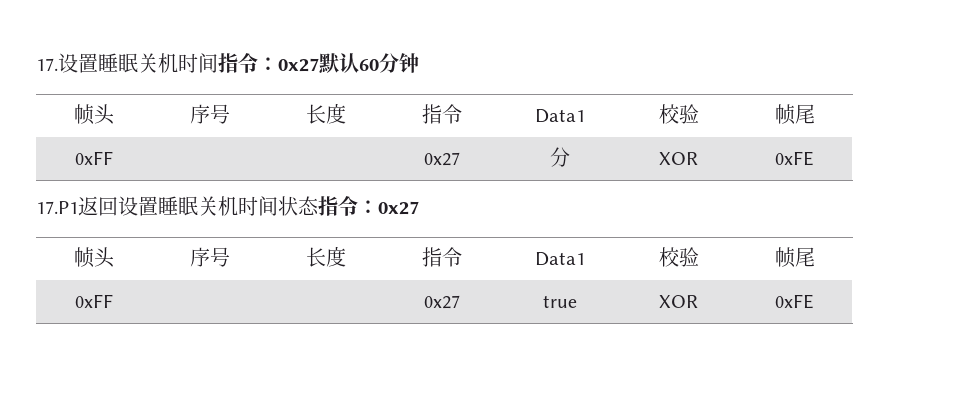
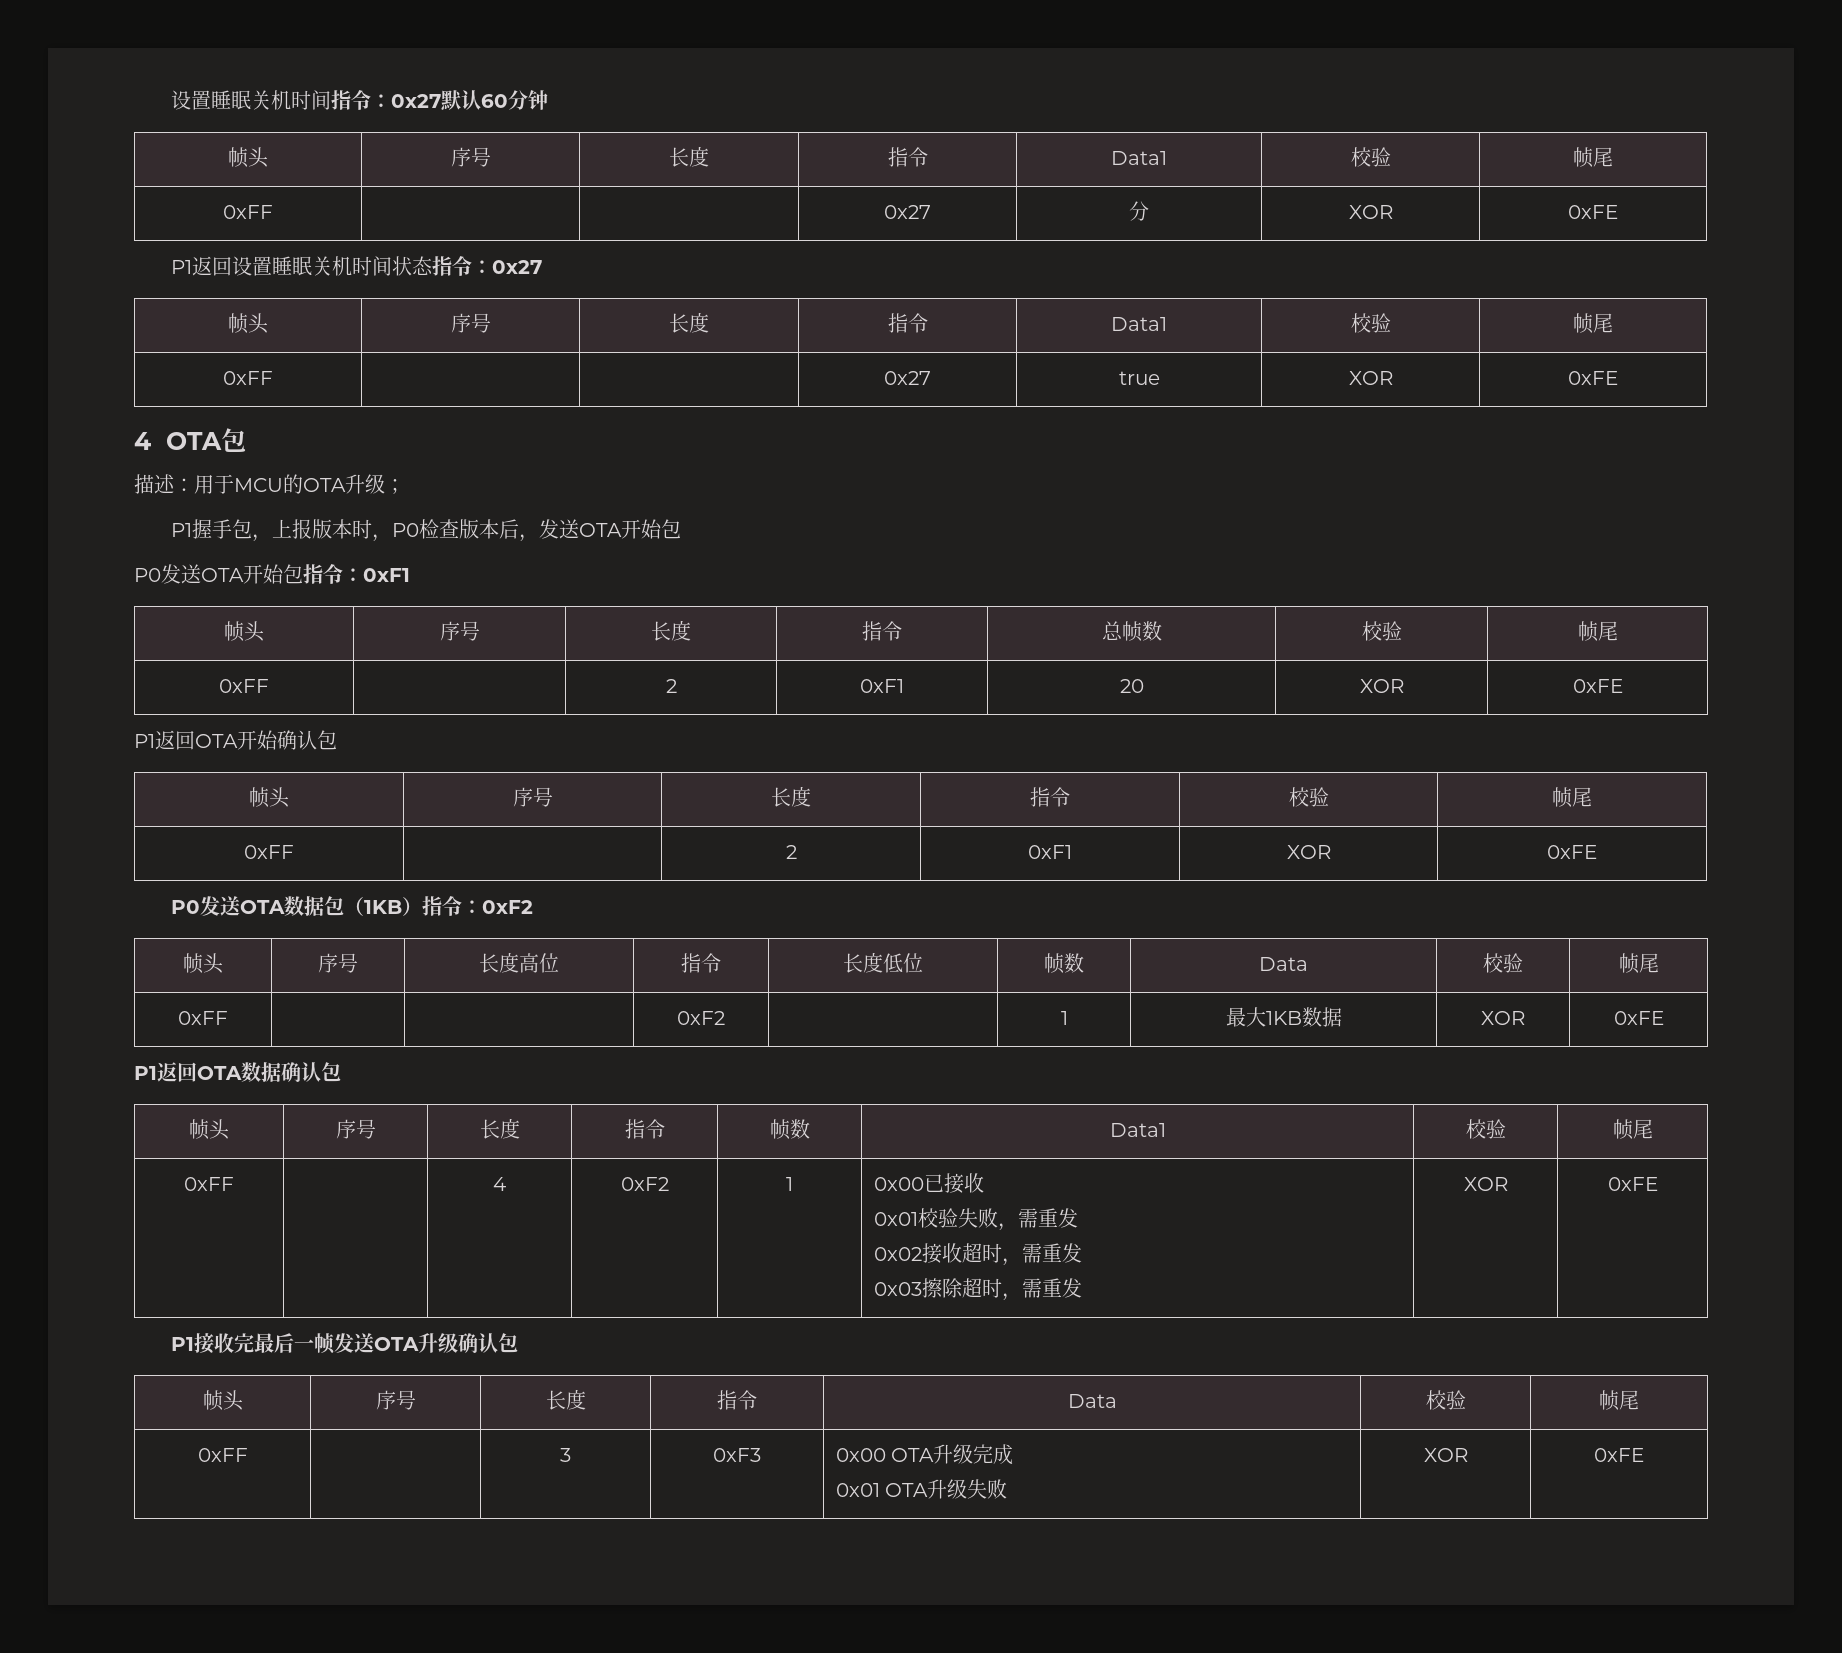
- 17.设置睡眠关机时间指令：0x27默认60分钟
+ 设置睡眠关机时间指令：0x27默认60分钟
- 17.P1返回设置睡眠关机时间状态指令：0x27
+ P1返回设置睡眠关机时间状态指令：0x27
+ 4 OTA包
+ 描述：用于MCU的OTA升级；
+ P1握手包，上报版本时，P0检查版本后，发送OTA开始包
+ P0发送OTA开始包指令：0xF1
+ 帧头 | 序号 | 长度 | 指令 | 总帧数 | 校验 | 帧尾
+ 0xFF | | 2 | 0xF1 | 20 | XOR | 0xFE
+ P1返回OTA开始确认包
+ 帧头 | 序号 | 长度 | 指令 | 校验 | 帧尾
+ 0xFF | | 2 | 0xF1 | XOR | 0xFE
+ P0发送OTA数据包（1KB）指令：0xF2
+ 帧头 | 序号 | 长度高位 | 指令 | 长度低位 | 帧数 | Data | 校验 | 帧尾
+ 0xFF | | | 0xF2 | | 1 | 最大1KB数据 | XOR | 0xFE
+ P1返回OTA数据确认包
+ 帧头 | 序号 | 长度 | 指令 | 帧数 | Data1 | 校验 | 帧尾
+ 0xFF | | 4 | 0xF2 | 1 | 0x00已接收
+ 0x01校验失败，需重发
+ 0x02接收超时，需重发
+ 0x03擦除超时，需重发 | XOR | 0xFE
+ P1接收完最后一帧发送OTA升级确认包
+ 帧头 | 序号 | 长度 | 指令 | Data | 校验 | 帧尾
+ 0xFF | | 3 | 0xF3 | 0x00 OTA升级完成
+ 0x01 OTA升级失败 | XOR | 0xFE

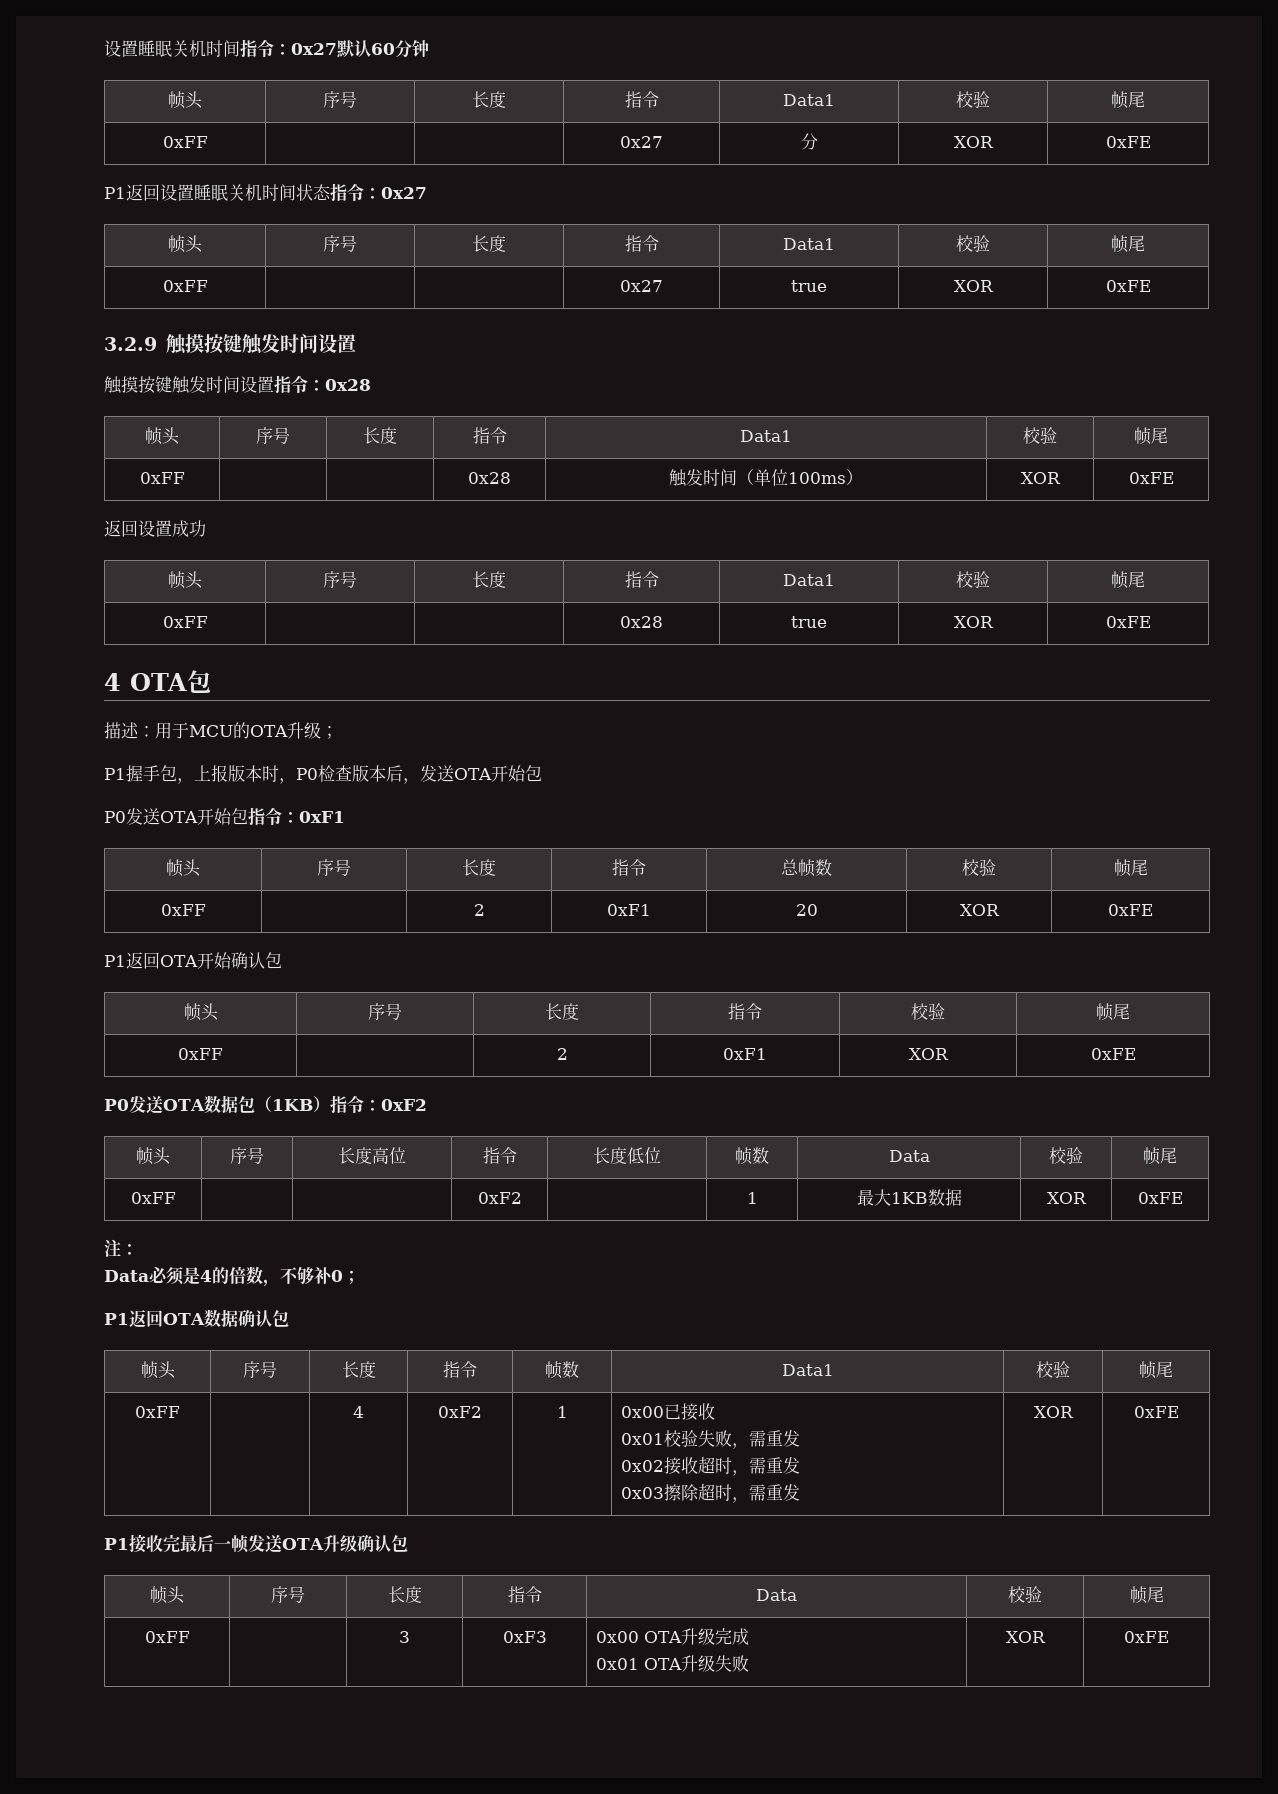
+ 3.2.9触摸按键触发时间设置
+ 触摸按键触发时间设置指令：0x28
+ 帧头 | 序号 | 长度 | 指令 | Data1 | 校验 | 帧尾
+ 0xFF | | | 0x28 | 触发时间（单位100ms） | XOR | 0xFE
+ 返回设置成功
+ 帧头 | 序号 | 长度 | 指令 | Data1 | 校验 | 帧尾
+ 0xFF | | | 0x28 | true | XOR | 0xFE
+ 注：
+ Data必须是4的倍数，不够补0；

